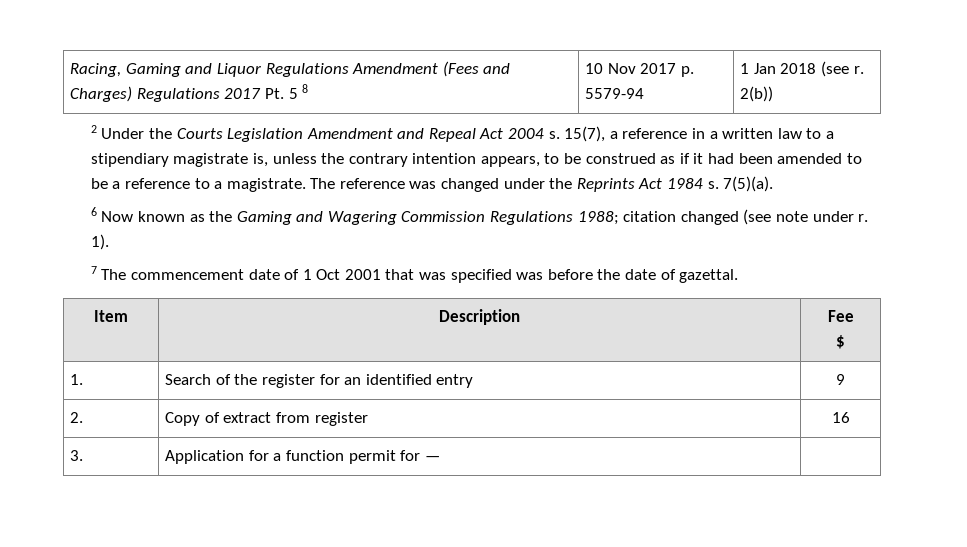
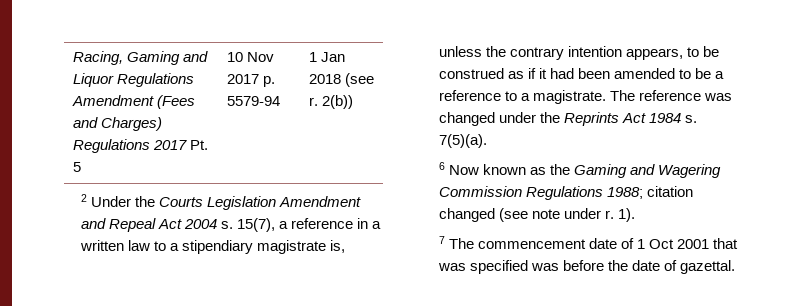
- Racing, Gaming and Liquor Regulations Amendment (Fees and Charges) Regulations 2017 Pt. 5 8 | 10 Nov 2017 p. 5579-94 | 1 Jan 2018 (see r. 2(b))
+ Racing, Gaming and Liquor Regulations Amendment (Fees and Charges) Regulations 2017 Pt. 5 | 10 Nov 2017 p. 5579-94 | 1 Jan 2018 (see r. 2(b))
- Item | Description | Fee
- $
- 1. | Search of the register for an identified entry | 9
- 2. | Copy of extract from register | 16
- 3. | Application for a function permit for — |

